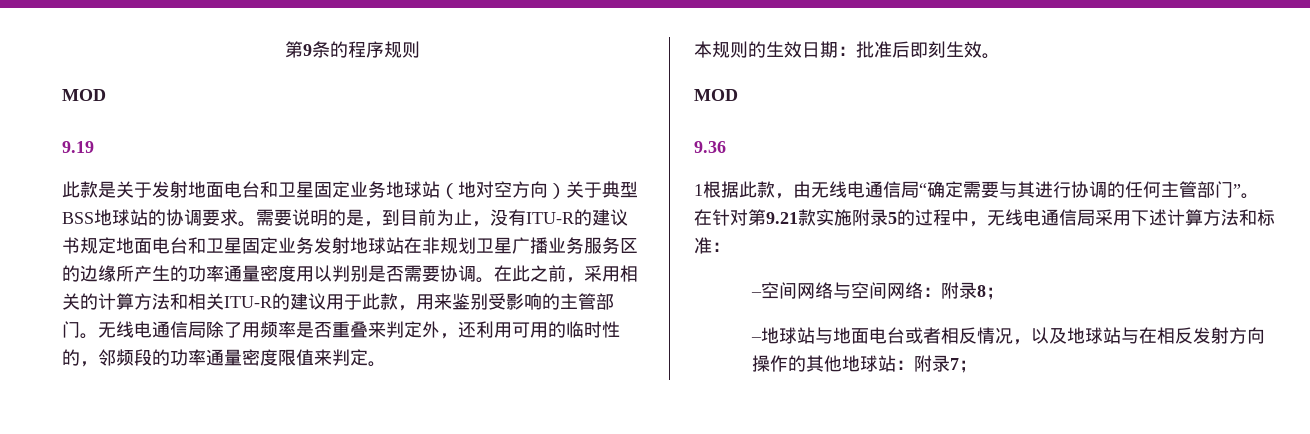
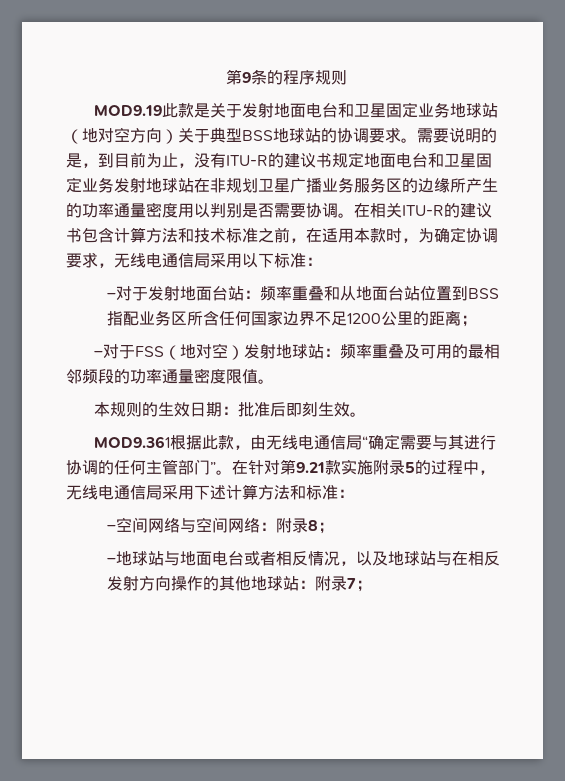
  第9条的程序规则
- MOD
- 9.19
- 此款是关于发射地面电台和卫星固定业务地球站（地对空方向）关于典型BSS地球站的协调要求。
+ MOD9.19此款是关于发射地面电台和卫星固定业务地球站（地对空方向）关于典型BSS地球站的协调要求。
- 在此之前，采用相关的计算方法和相关ITU-R的建议用于此款，用来鉴别受影响的主管部门。无线电通信局除了用频率是否重叠来判定外，还利用可用的临时性的，邻频段的功率通量密度限值来判定。
+ 在相关ITU-R的建议书包含计算方法和技术标准之前，在适用本款时，为确定协调要求，无线电通信局采用以下标准：
+ –对于发射地面台站：频率重叠和从地面台站位置到BSS指配业务区所含任何国家边界不足1200公里的距离；
+ –对于FSS（地对空）发射地球站：频率重叠及可用的最相邻频段的功率通量密度限值。
  本规则的生效日期：批准后即刻生效。
- MOD
- 9.36
- 1根据此款，由无线电通信局“确定需要与其进行协调的任何主管部门”。
+ MOD9.361根据此款，由无线电通信局“确定需要与其进行协调的任何主管部门”。

